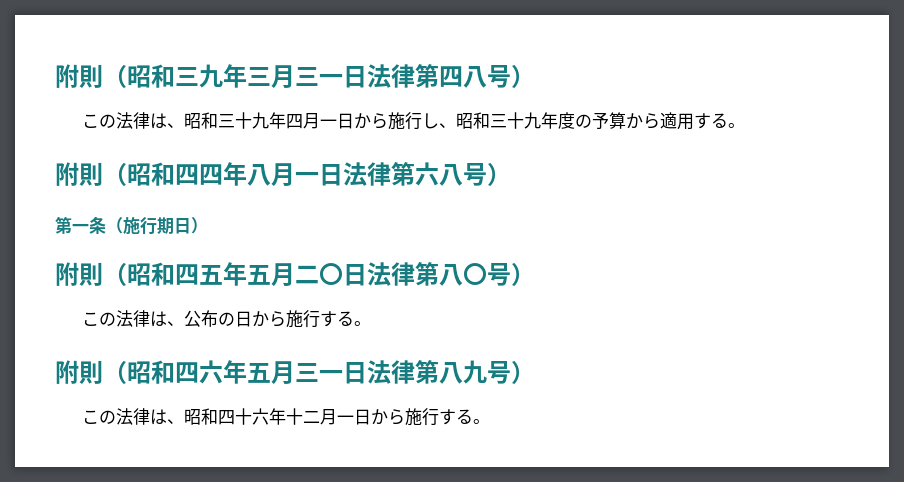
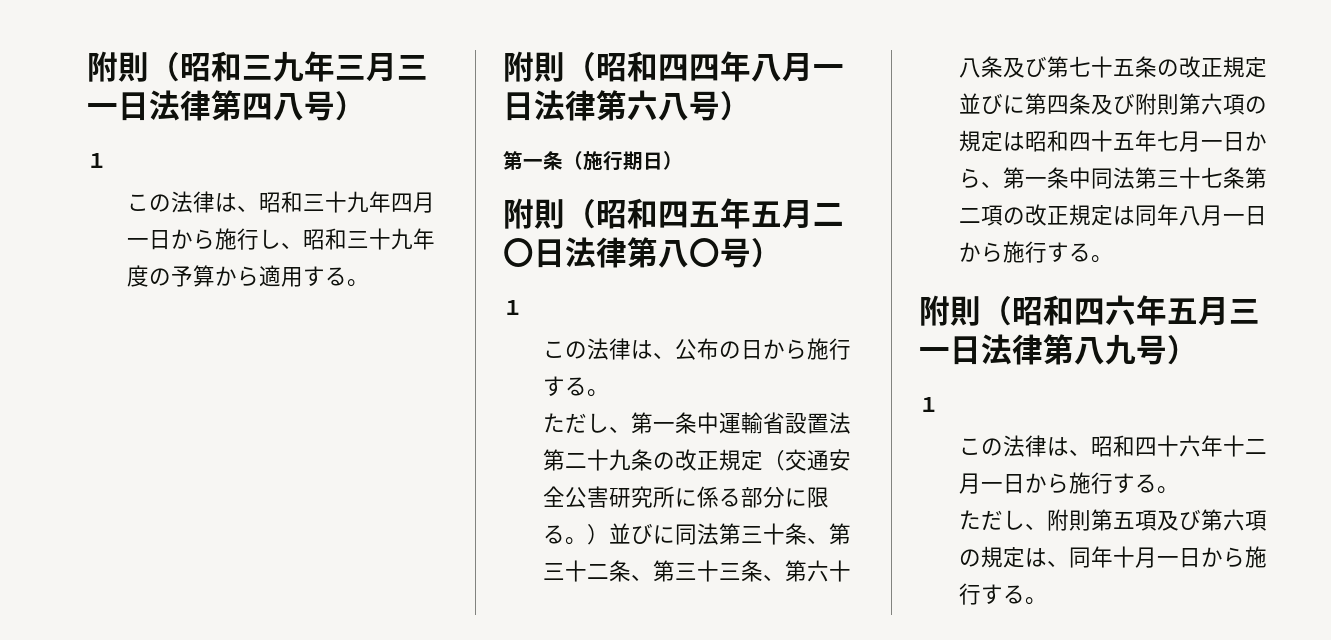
  附則（昭和三九年三月三一日法律第四八号）
+ １
  附則（昭和四五年五月二〇日法律第八〇号）
+ １
+ ただし、第一条中運輸省設置法第二十九条の改正規定（交通安全公害研究所に係る部分に限る。）並びに同法第三十条、第三十二条、第三十三条、第六十八条及び第七十五条の改正規定並びに第四条及び附則第六項の規定は昭和四十五年七月一日から、第一条中同法第三十七条第二項の改正規定は同年八月一日から施行する。
  附則（昭和四六年五月三一日法律第八九号）
+ １
+ ただし、附則第五項及び第六項の規定は、同年十月一日から施行する。

